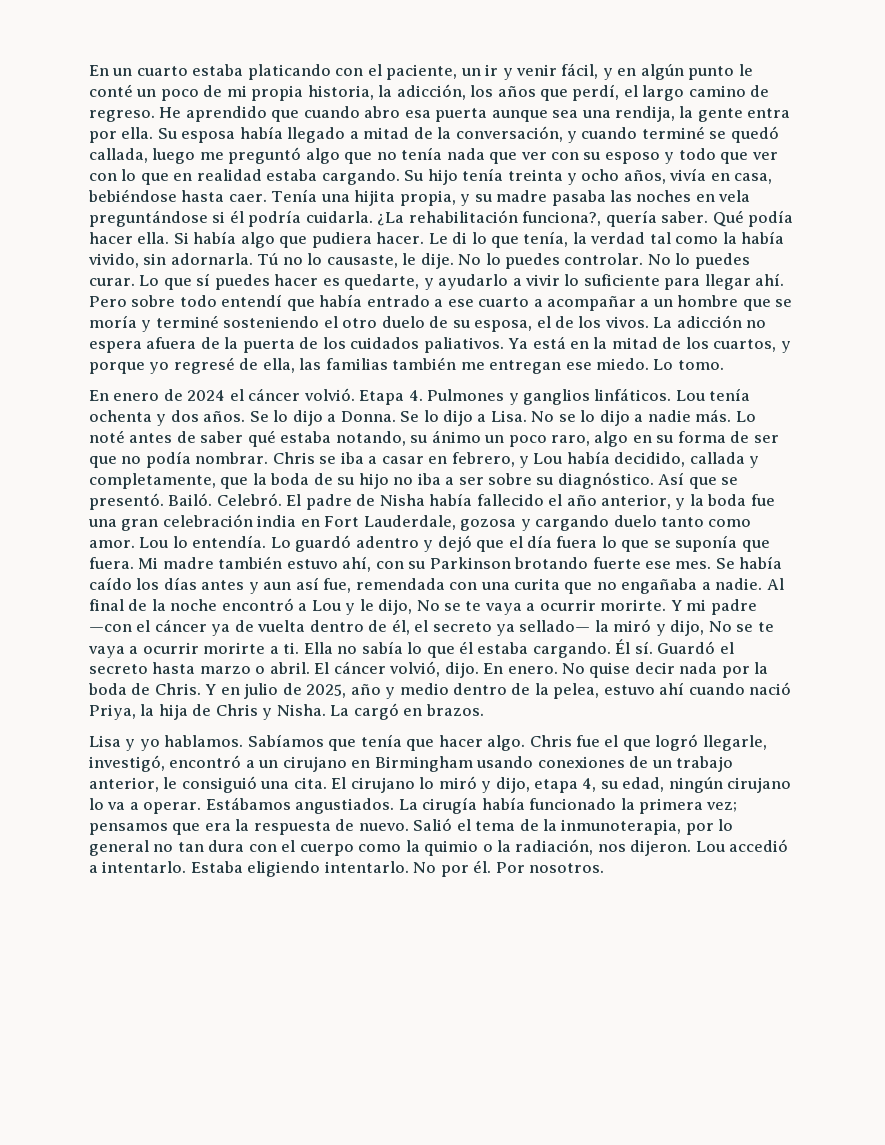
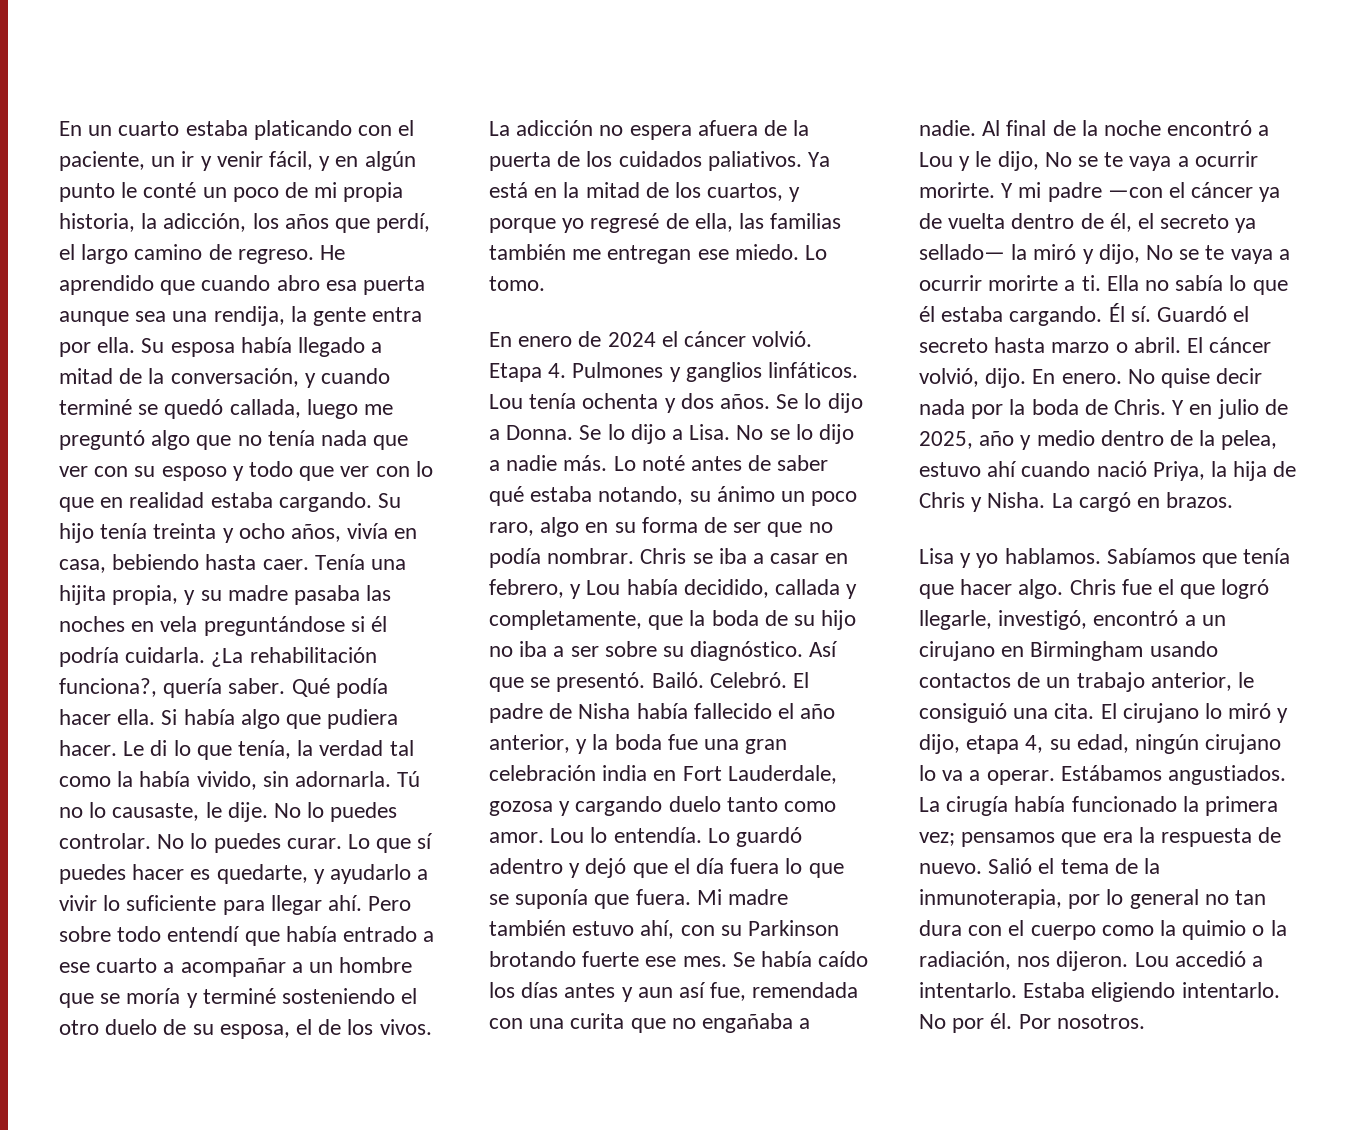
- Su hijo tenía treinta y ocho años, vivía en casa, bebiéndose hasta caer.
+ Su hijo tenía treinta y ocho años, vivía en casa, bebiendo hasta caer.
- Chris fue el que logró llegarle, investigó, encontró a un cirujano en Birmingham usando conexiones de un trabajo anterior, le consiguió una cita.
+ Chris fue el que logró llegarle, investigó, encontró a un cirujano en Birmingham usando contactos de un trabajo anterior, le consiguió una cita.

